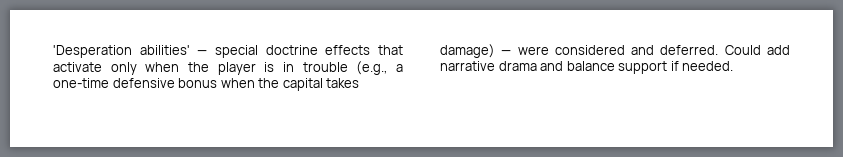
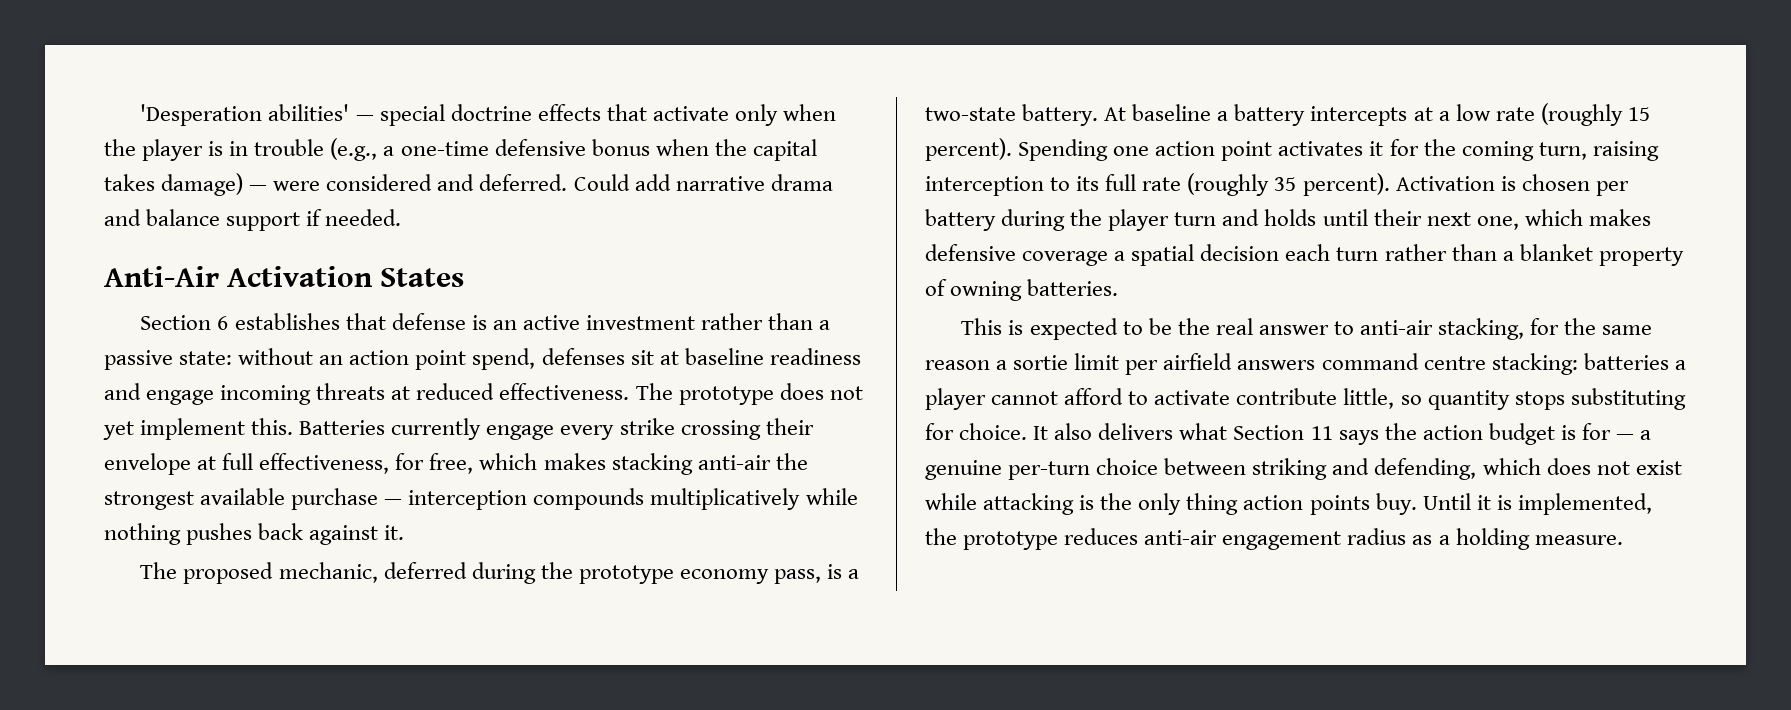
+ Anti-Air Activation States
+ Section 6 establishes that defense is an active investment rather than a passive state: without an action point spend, defenses sit at baseline readiness and engage incoming threats at reduced effectiveness. The prototype does not yet implement this. Batteries currently engage every strike crossing their envelope at full effectiveness, for free, which makes stacking anti-air the strongest available purchase — interception compounds multiplicatively while nothing pushes back against it.
+ The proposed mechanic, deferred during the prototype economy pass, is a two-state battery. At baseline a battery intercepts at a low rate (roughly 15 percent). Spending one action point activates it for the coming turn, raising interception to its full rate (roughly 35 percent). Activation is chosen per battery during the player turn and holds until their next one, which makes defensive coverage a spatial decision each turn rather than a blanket property of owning batteries.
+ This is expected to be the real answer to anti-air stacking, for the same reason a sortie limit per airfield answers command centre stacking: batteries a player cannot afford to activate contribute little, so quantity stops substituting for choice. It also delivers what Section 11 says the action budget is for — a genuine per-turn choice between striking and defending, which does not exist while attacking is the only thing action points buy. Until it is implemented, the prototype reduces anti-air engagement radius as a holding measure.

